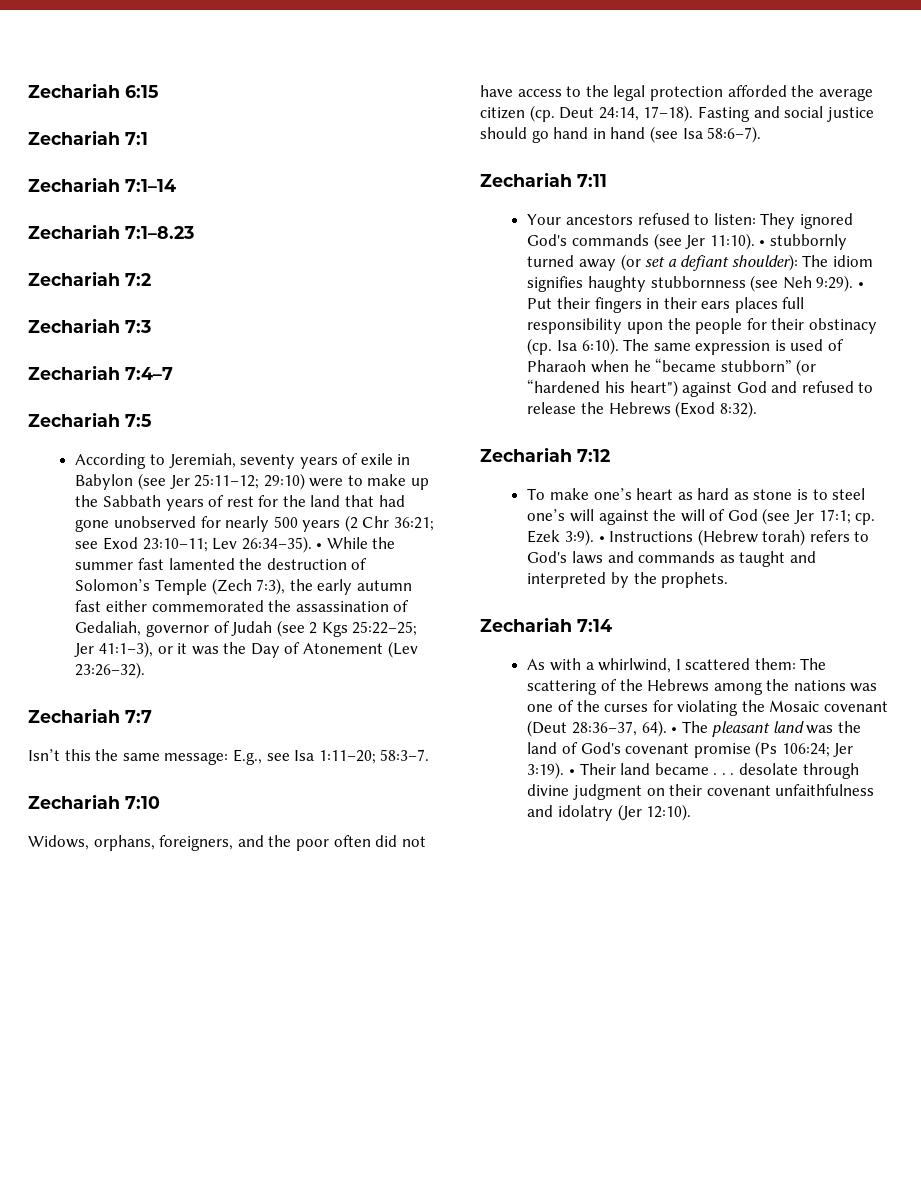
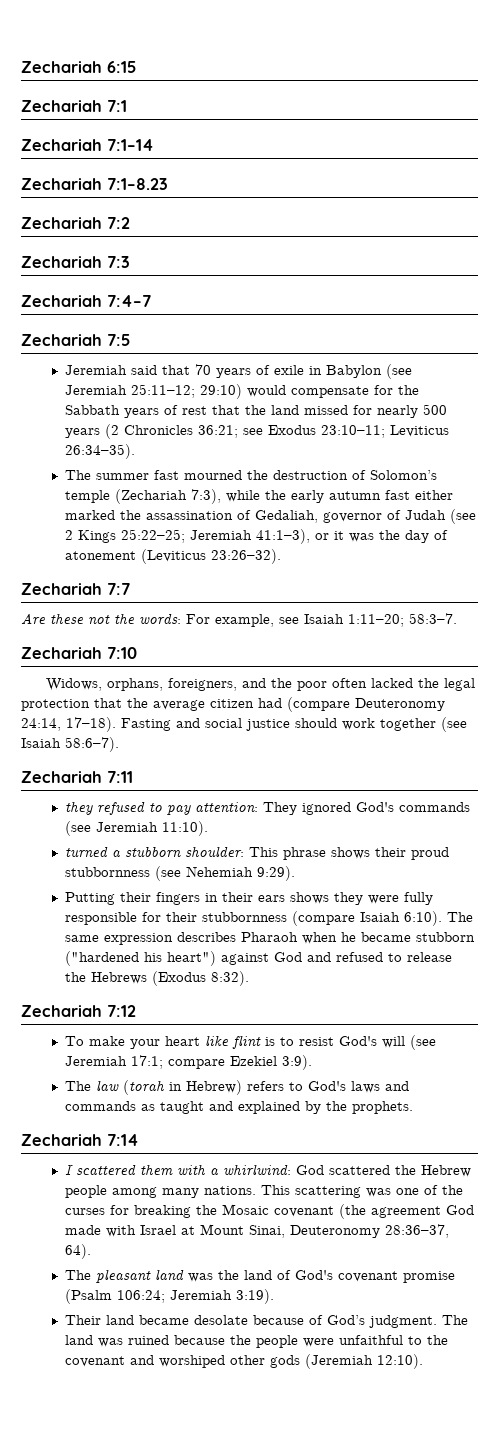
- According to Jeremiah, seventy years of exile in Babylon (see Jer 25:11–12; 29:10) were to make up the Sabbath years of rest for the land that had gone unobserved for nearly 500 years (2 Chr 36:21; see Exod 23:10–11; Lev 26:34–35). • While the summer fast lamented the destruction of Solomon’s Temple (Zech 7:3), the early autumn fast either commemorated the assassination of Gedaliah, governor of Judah (see 2 Kgs 25:22–25; Jer 41:1–3), or it was the Day of Atonement (Lev 23:26–32).
+ Jeremiah said that 70 years of exile in Babylon (see Jeremiah 25:11–12; 29:10) would compensate for the Sabbath years of rest that the land missed for nearly 500 years (2 Chronicles 36:21; see Exodus 23:10–11; Leviticus 26:34–35).
+ The summer fast mourned the destruction of Solomon’s temple (Zechariah 7:3), while the early autumn fast either marked the assassination of Gedaliah, governor of Judah (see 2 Kings 25:22–25; Jeremiah 41:1–3), or it was the day of atonement (Leviticus 23:26–32).
- Isn’t this the same message: E.g., see Isa 1:11–20; 58:3–7.
+ Are these not the words: For example, see Isaiah 1:11–20; 58:3–7.
- Widows, orphans, foreigners, and the poor often did not have access to the legal protection afforded the average citizen (cp. Deut 24:14, 17–18).
+ Widows, orphans, foreigners, and the poor often lacked the legal protection that the average citizen had (compare Deuteronomy 24:14, 17–18).
- Fasting and social justice should go hand in hand (see Isa 58:6–7).
+ Fasting and social justice should work together (see Isaiah 58:6–7).
  Zechariah 7:11
- Your ancestors refused to listen: They ignored God's commands (see Jer 11:10). • stubbornly turned away (or set a defiant shoulder): The idiom signifies haughty stubbornness (see Neh 9:29). • Put their fingers in their ears places full responsibility upon the people for their obstinacy (cp. Isa 6:10). The same expression is used of Pharaoh when he “became stubborn” (or “hardened his heart") against God and refused to release the Hebrews (Exod 8:32).
+ they refused to pay attention: They ignored God's commands (see Jeremiah 11:10).
+ turned a stubborn shoulder: This phrase shows their proud stubbornness (see Nehemiah 9:29).
+ Putting their fingers in their ears shows they were fully responsible for their stubbornness (compare Isaiah 6:10). The same expression describes Pharaoh when he became stubborn ("hardened his heart") against God and refused to release the Hebrews (Exodus 8:32).
- To make one’s heart as hard as stone is to steel one’s will against the will of God (see Jer 17:1; cp. Ezek 3:9). • Instructions (Hebrew torah) refers to God's laws and commands as taught and interpreted by the prophets.
+ To make your heart like flint is to resist God's will (see Jeremiah 17:1; compare Ezekiel 3:9).
+ The law (torah in Hebrew) refers to God's laws and commands as taught and explained by the prophets.
- As with a whirlwind, I scattered them: The scattering of the Hebrews among the nations was one of the curses for violating the Mosaic covenant (Deut 28:36–37, 64). • The pleasant land was the land of God's covenant promise (Ps 106:24; Jer 3:19). • Their land became . . . desolate through divine judgment on their covenant unfaithfulness and idolatry (Jer 12:10).
+ I scattered them with a whirlwind: God scattered the Hebrew people among many nations. This scattering was one of the curses for breaking the Mosaic covenant (the agreement God made with Israel at Mount Sinai, Deuteronomy 28:36–37, 64).
+ The pleasant land was the land of God's covenant promise (Psalm 106:24; Jeremiah 3:19).
+ Their land became desolate because of God’s judgment. The land was ruined because the people were unfaithful to the covenant and worshiped other gods (Jeremiah 12:10).

